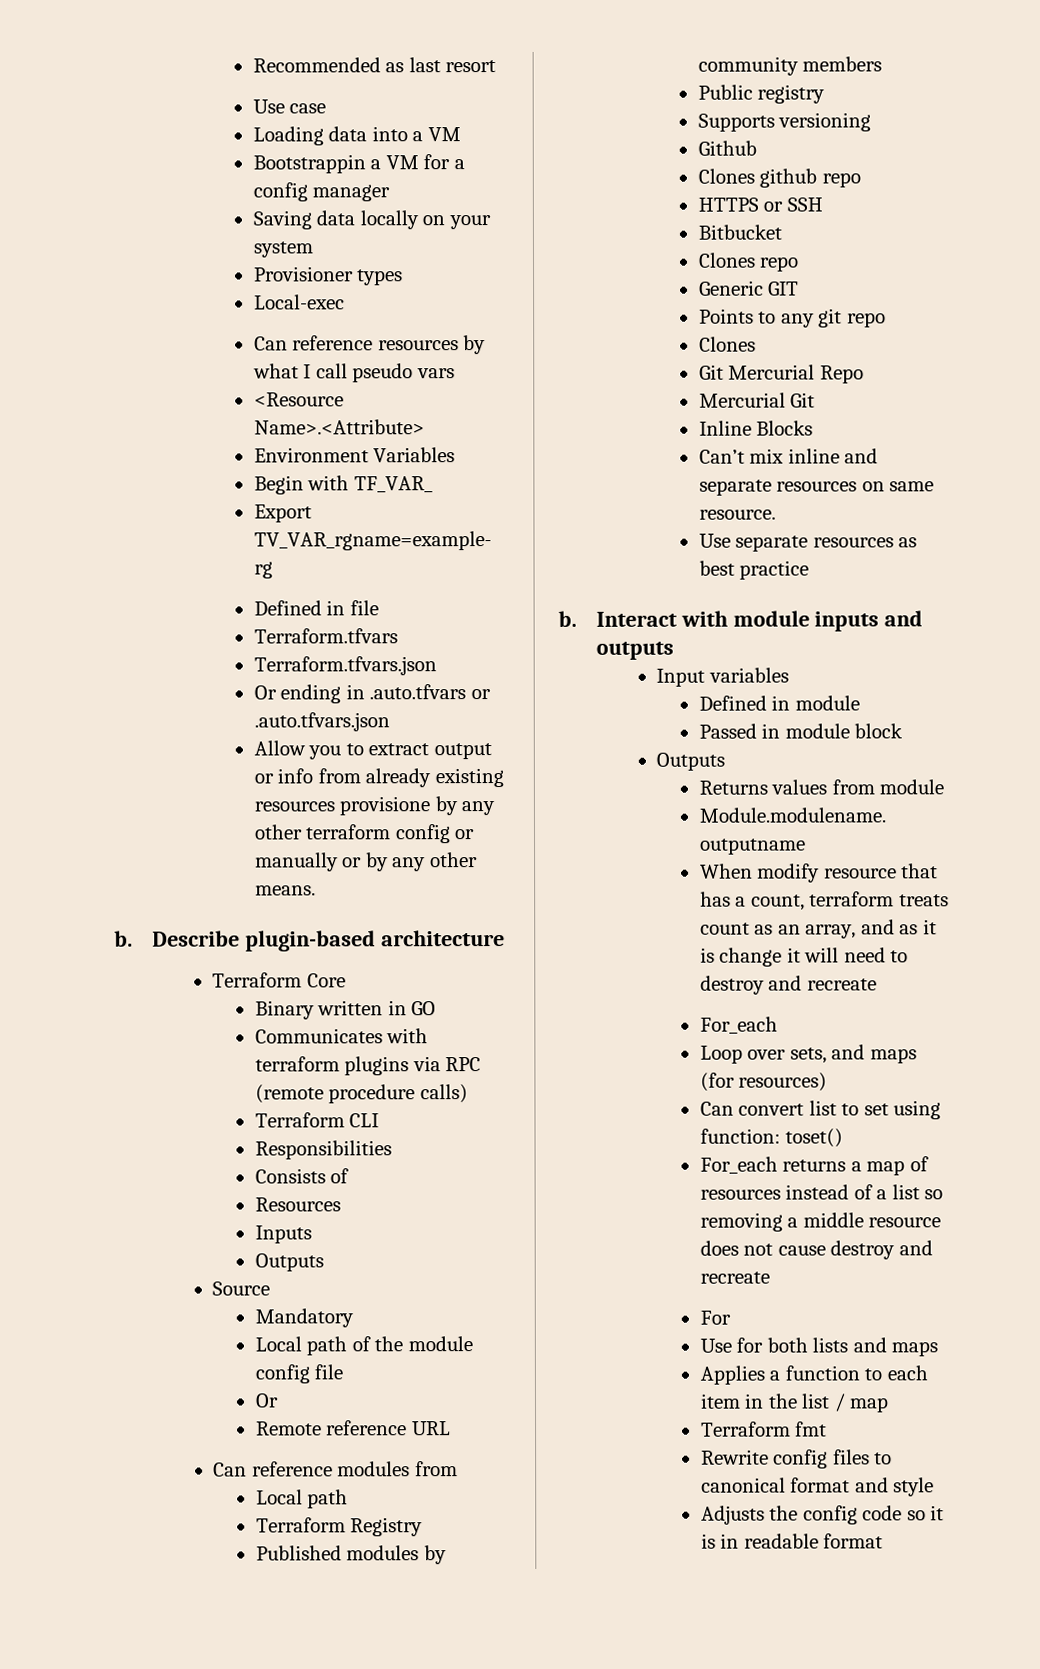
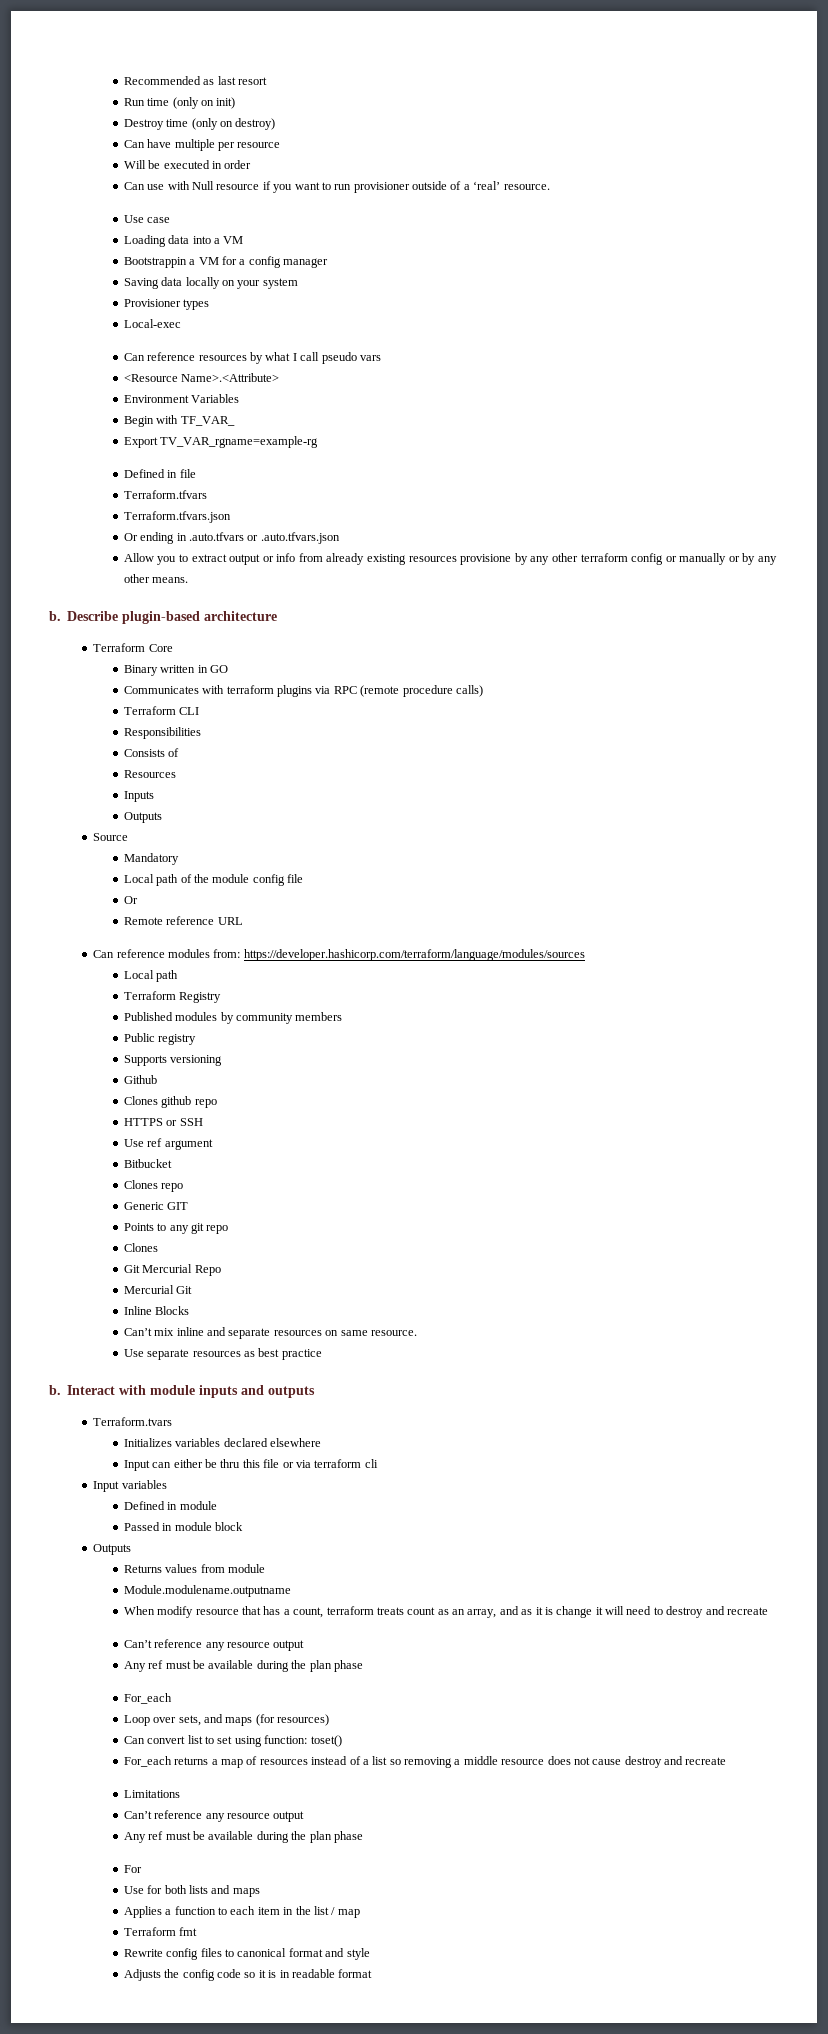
+ Run time (only on init)
+ Destroy time (only on destroy)
+ Can have multiple per resource
+ Will be executed in order
+ Can use with Null resource if you want to run provisioner outside of a ‘real’ resource.
- Can reference modules from
+ Can reference modules from: https://developer.hashicorp.com/terraform/language/modules/sources
+ Use ref argument
+ Terraform.tvars
+ Initializes variables declared elsewhere
+ Input can either be thru this file or via terraform cli
  When modify resource that has a count, terraform treats count as an array, and as it is change it will need to destroy and recreate
+ Can’t reference any resource output
+ Any ref must be available during the plan phase
+ Limitations
+ Can’t reference any resource output
+ Any ref must be available during the plan phase

